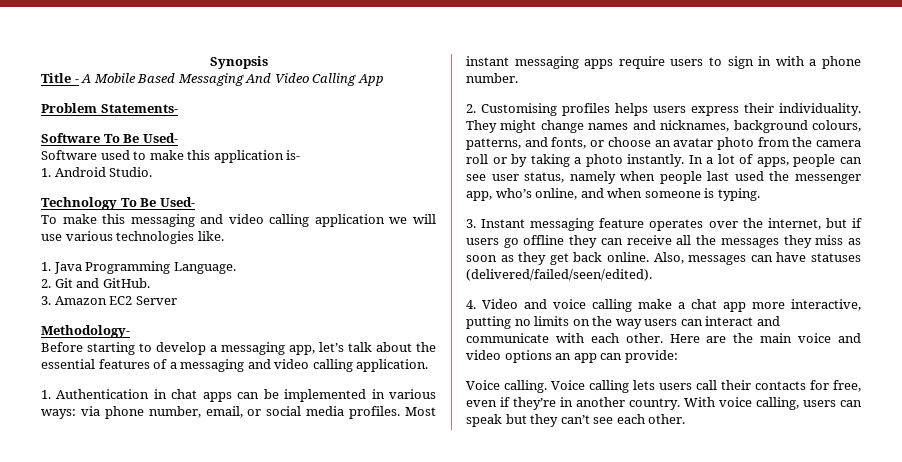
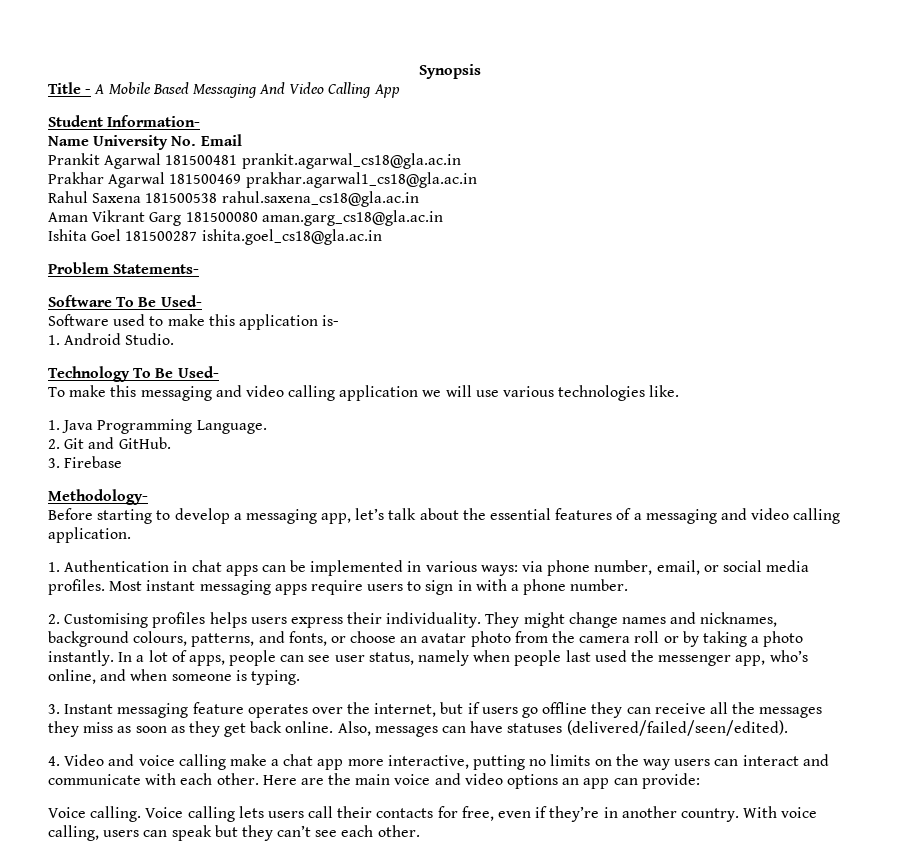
+ Student Information-
+ Name University No. Email
+ Prankit Agarwal 181500481 prankit.agarwal_cs18@gla.ac.in
+ Prakhar Agarwal 181500469 prakhar.agarwal1_cs18@gla.ac.in
+ Rahul Saxena 181500538 rahul.saxena_cs18@gla.ac.in
+ Aman Vikrant Garg 181500080 aman.garg_cs18@gla.ac.in
+ Ishita Goel 181500287 ishita.goel_cs18@gla.ac.in
- 3. Amazon EC2 Server
+ 3. Firebase

